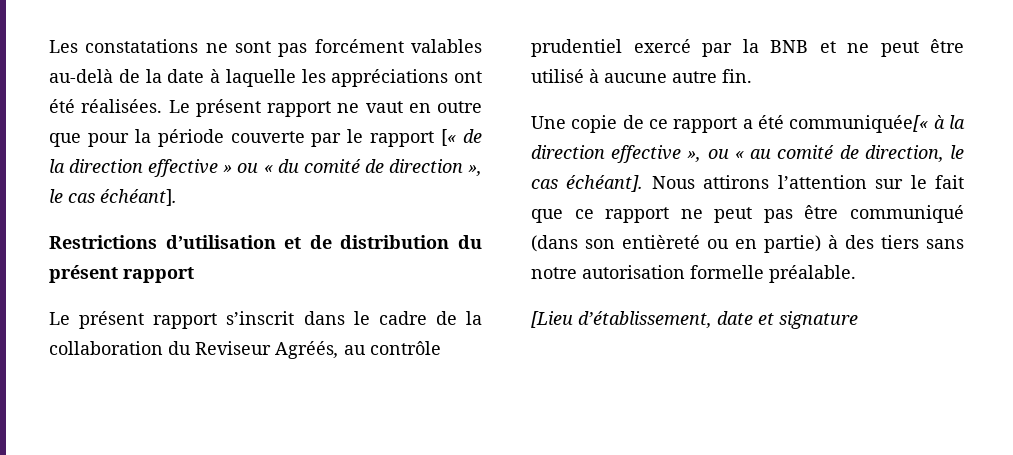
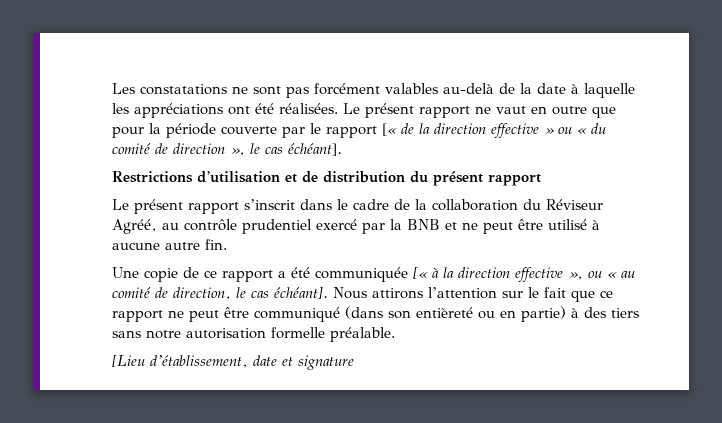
- Le présent rapport s’inscrit dans le cadre de la collaboration du Reviseur Agréés, au contrôle prudentiel exercé par la BNB et ne peut être utilisé à aucune autre fin.
+ Le présent rapport s’inscrit dans le cadre de la collaboration du Réviseur Agréé, au contrôle prudentiel exercé par la BNB et ne peut être utilisé à aucune autre fin.
- Une copie de ce rapport a été communiquée[« à la direction effective », ou « au comité de direction, le cas échéant].
+ Une copie de ce rapport a été communiquée [« à la direction effective », ou « au comité de direction, le cas échéant].
- Nous attirons l’attention sur le fait que ce rapport ne peut pas être communiqué (dans son entièreté ou en partie) à des tiers sans notre autorisation formelle préalable.
+ Nous attirons l’attention sur le fait que ce rapport ne peut être communiqué (dans son entièreté ou en partie) à des tiers sans notre autorisation formelle préalable.

